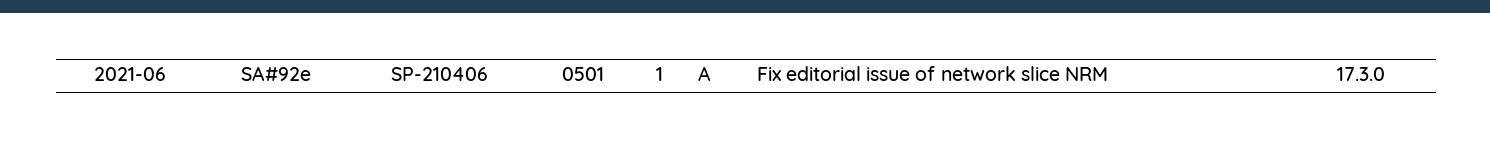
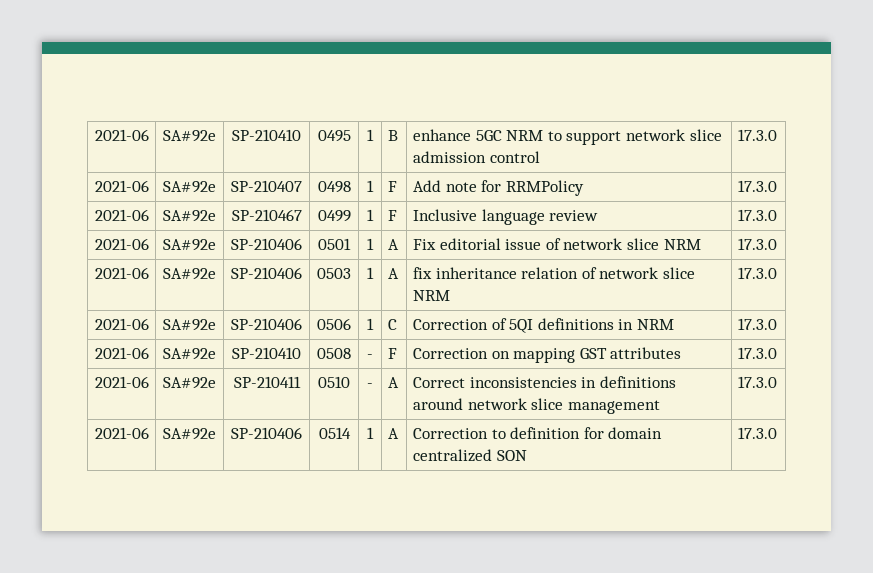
+ 2021-06 | SA#92e | SP-210410 | 0495 | 1 | B | enhance 5GC NRM to support network slice admission control | 17.3.0
+ 2021-06 | SA#92e | SP-210407 | 0498 | 1 | F | Add note for RRMPolicy | 17.3.0
+ 2021-06 | SA#92e | SP-210467 | 0499 | 1 | F | Inclusive language review | 17.3.0
+ 2021-06 | SA#92e | SP-210406 | 0503 | 1 | A | fix inheritance relation of network slice NRM | 17.3.0
+ 2021-06 | SA#92e | SP-210406 | 0506 | 1 | C | Correction of 5QI definitions in NRM | 17.3.0
+ 2021-06 | SA#92e | SP-210410 | 0508 | - | F | Correction on mapping GST attributes | 17.3.0
+ 2021-06 | SA#92e | SP-210411 | 0510 | - | A | Correct inconsistencies in definitions around network slice management | 17.3.0
+ 2021-06 | SA#92e | SP-210406 | 0514 | 1 | A | Correction to definition for domain centralized SON | 17.3.0

